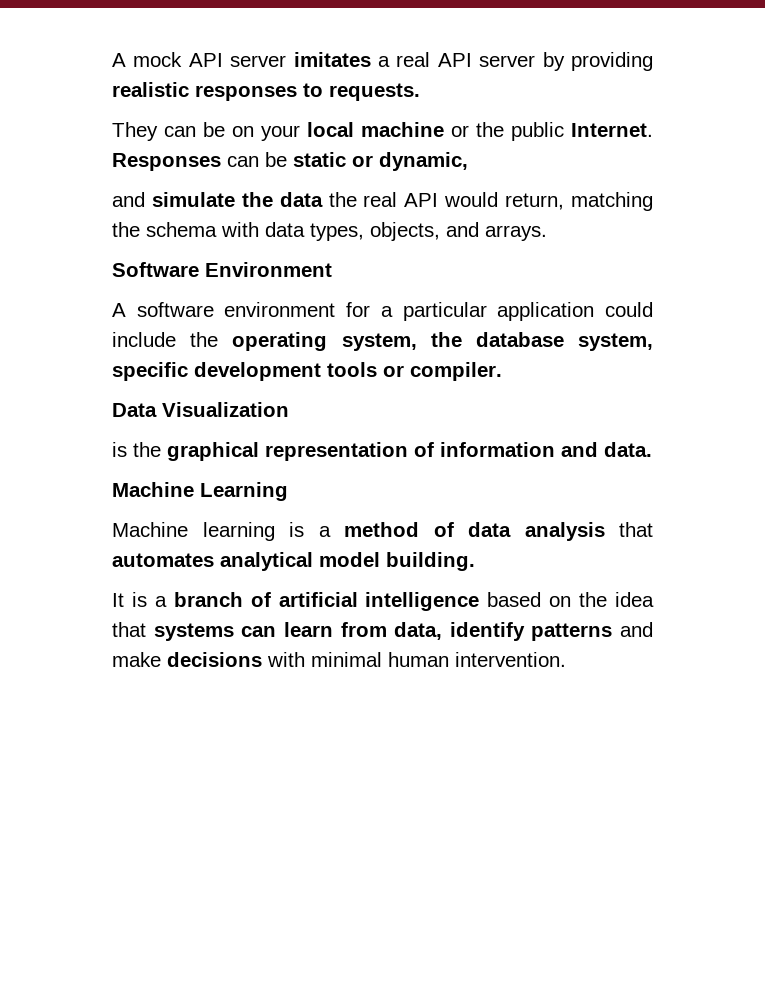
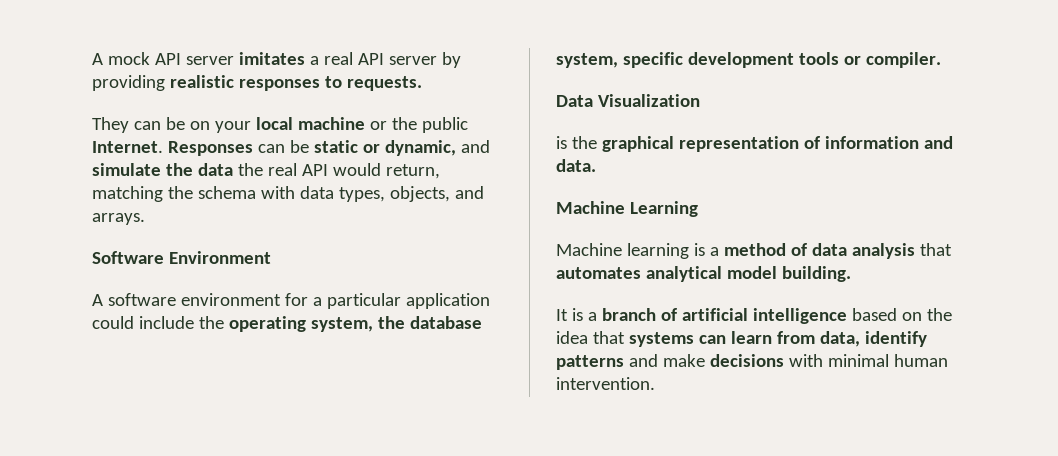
- Responses can be static or dynamic,
- and simulate the data the real API would return, matching the schema with data types, objects, and arrays.
+ Responses can be static or dynamic, and simulate the data the real API would return, matching the schema with data types, objects, and arrays.

